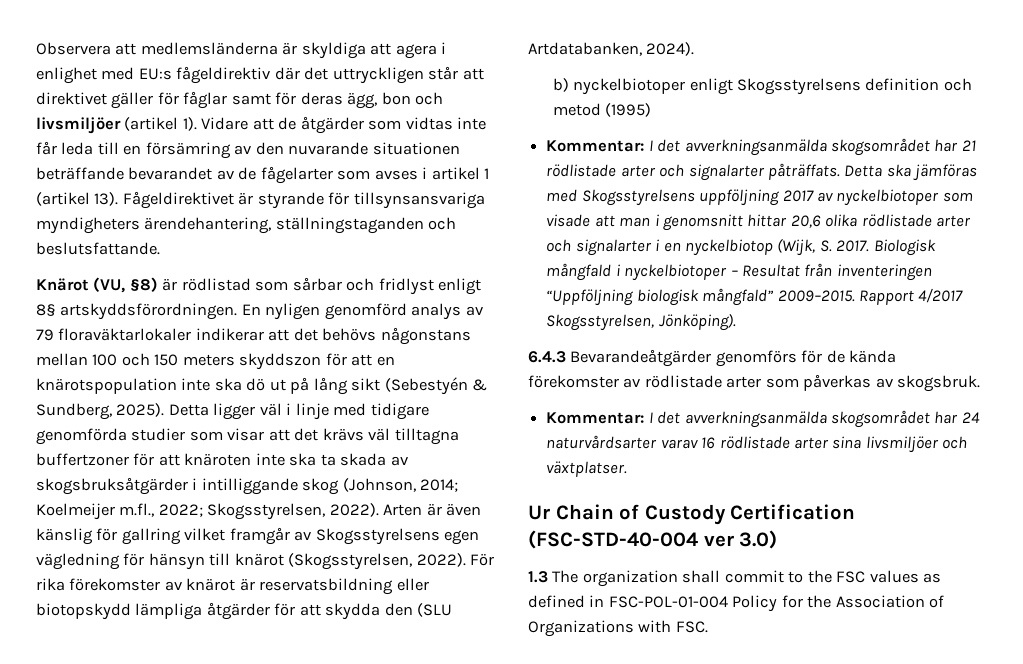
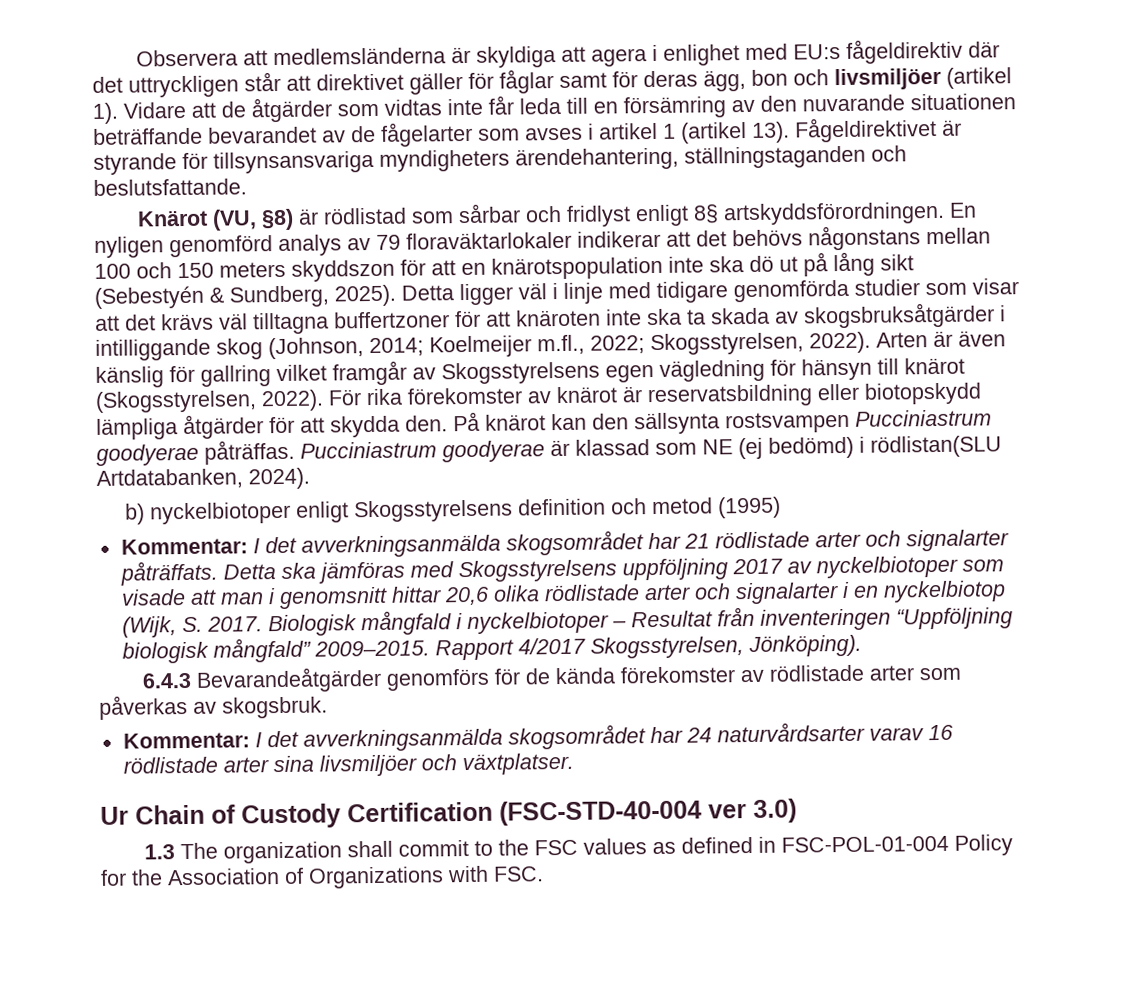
- För rika förekomster av knärot är reservatsbildning eller biotopskydd lämpliga åtgärder för att skydda den (SLU Artdatabanken, 2024).
+ För rika förekomster av knärot är reservatsbildning eller biotopskydd lämpliga åtgärder för att skydda den. På knärot kan den sällsynta rostsvampen Pucciniastrum goodyerae påträffas. Pucciniastrum goodyerae är klassad som NE (ej bedömd) i rödlistan(SLU Artdatabanken, 2024).

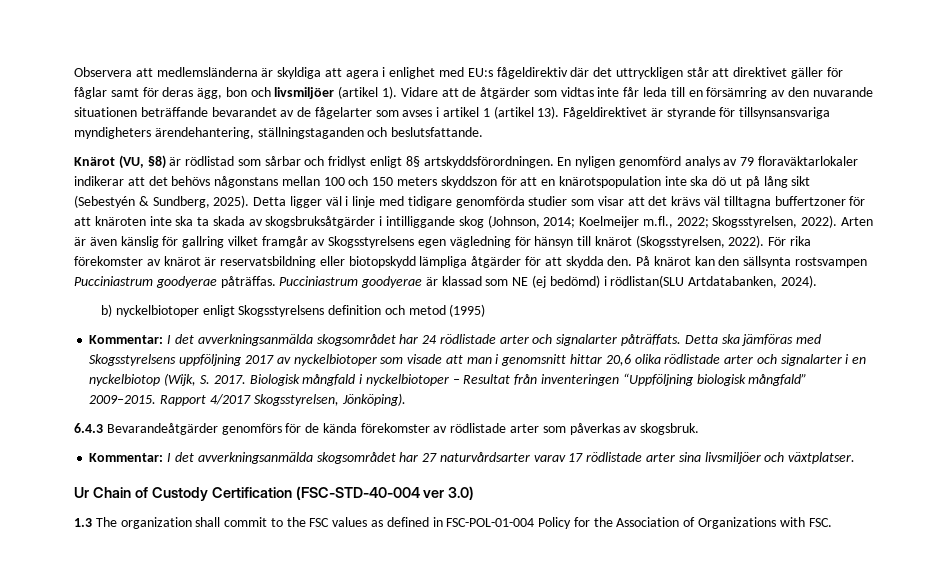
- Kommentar: I det avverkningsanmälda skogsområdet har 21 rödlistade arter och signalarter påträffats.
+ Kommentar: I det avverkningsanmälda skogsområdet har 24 rödlistade arter och signalarter påträffats.
- Kommentar: I det avverkningsanmälda skogsområdet har 24 naturvårdsarter varav 16 rödlistade arter sina livsmiljöer och växtplatser.
+ Kommentar: I det avverkningsanmälda skogsområdet har 27 naturvårdsarter varav 17 rödlistade arter sina livsmiljöer och växtplatser.

